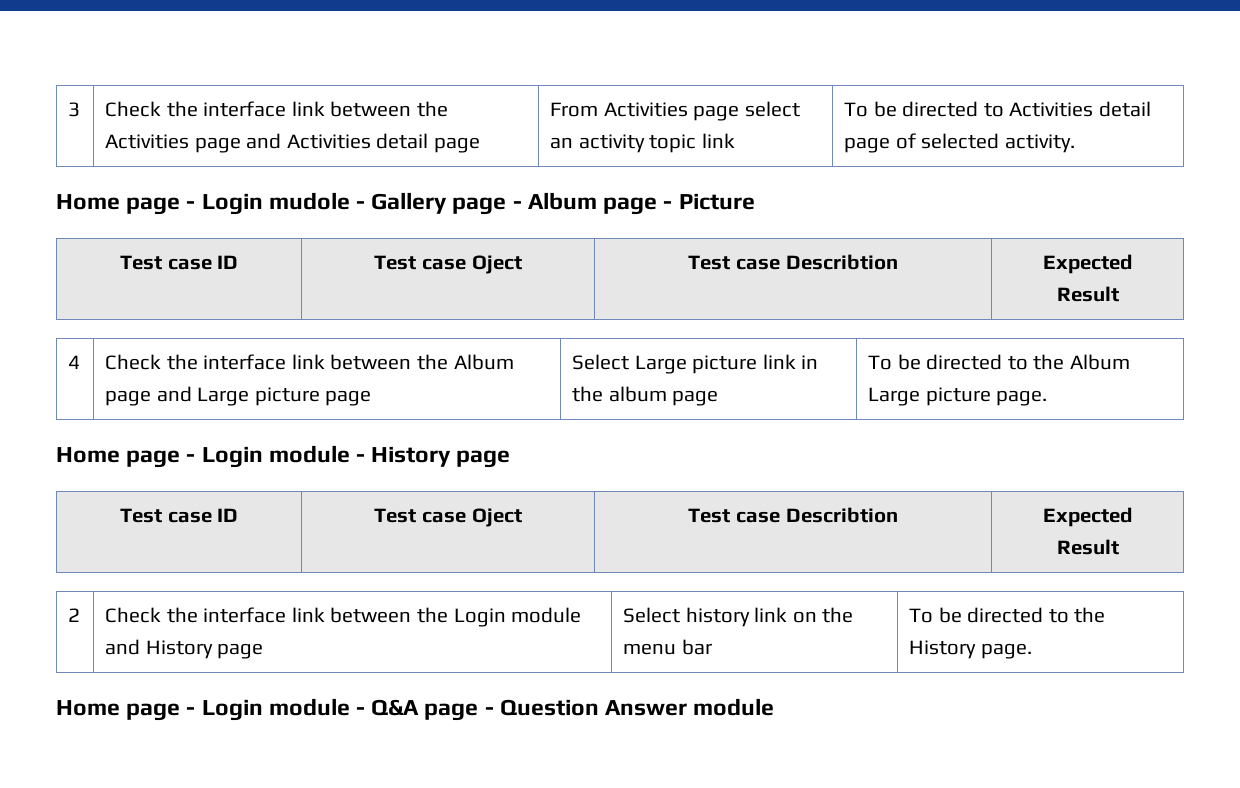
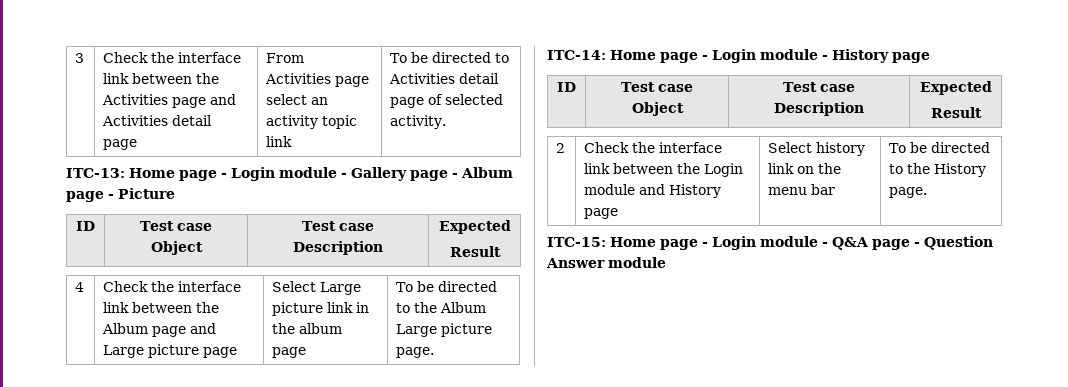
- Home page - Login mudole - Gallery page - Album page - Picture
- Test case ID | Test case Oject | Test case Describtion | Expected
+ ITC-13: Home page - Login module - Gallery page - Album page - Picture
+ ID | Test case Object | Test case Description | Expected
- Home page - Login module - History page
- Test case ID | Test case Oject | Test case Describtion | Expected
+ ITC-14: Home page - Login module - History page
+ ID | Test case Object | Test case Description | Expected
- Home page - Login module - Q&A page - Question Answer module
+ ITC-15: Home page - Login module - Q&A page - Question Answer module

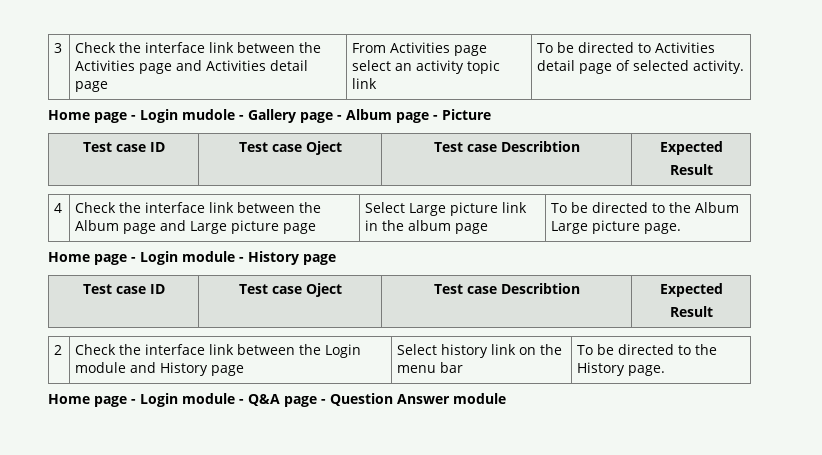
- ITC-13: Home page - Login module - Gallery page - Album page - Picture
- ID | Test case Object | Test case Description | Expected
+ Home page - Login mudole - Gallery page - Album page - Picture
+ Test case ID | Test case Oject | Test case Describtion | Expected
- ITC-14: Home page - Login module - History page
- ID | Test case Object | Test case Description | Expected
+ Home page - Login module - History page
+ Test case ID | Test case Oject | Test case Describtion | Expected
- ITC-15: Home page - Login module - Q&A page - Question Answer module
+ Home page - Login module - Q&A page - Question Answer module

